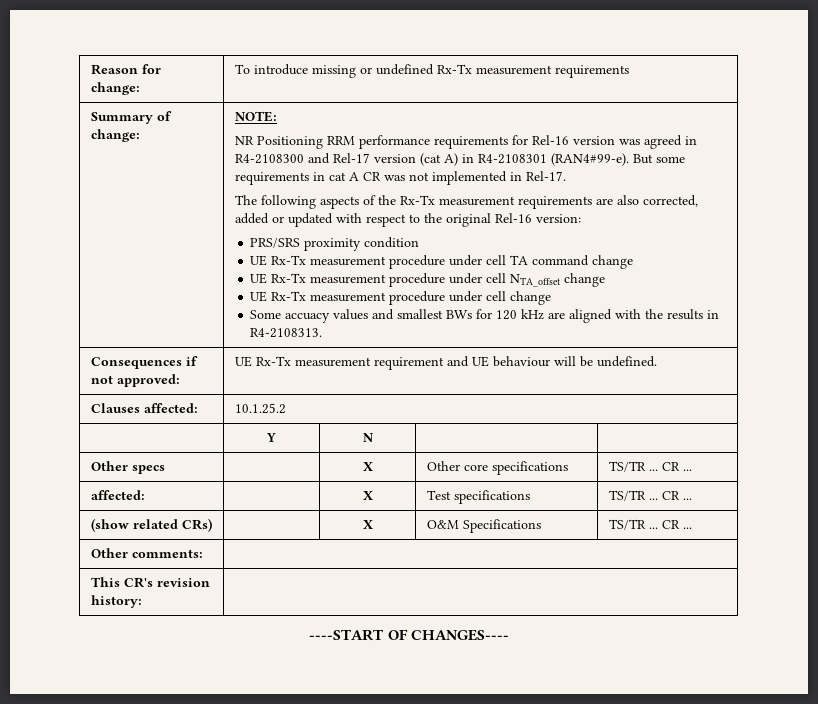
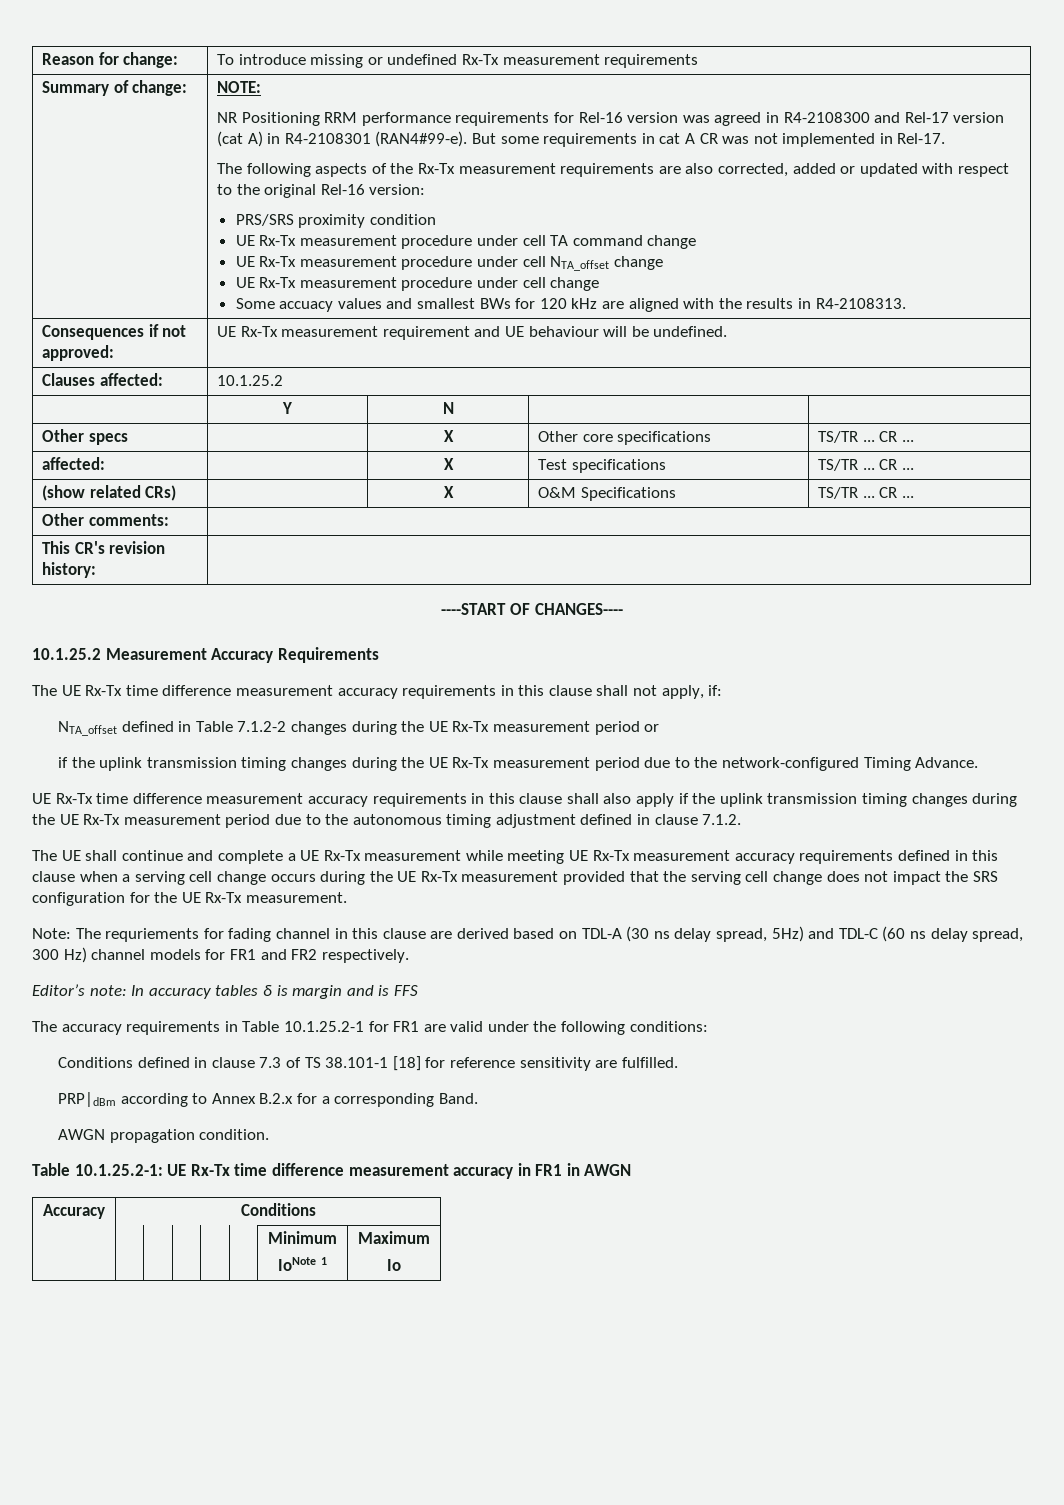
+ 10.1.25.2 Measurement Accuracy Requirements
+ The UE Rx-Tx time difference measurement accuracy requirements in this clause shall not apply, if:
+ NTA_offset defined in Table 7.1.2-2 changes during the UE Rx-Tx measurement period or
+ if the uplink transmission timing changes during the UE Rx-Tx measurement period due to the network-configured Timing Advance.
+ UE Rx-Tx time difference measurement accuracy requirements in this clause shall also apply if the uplink transmission timing changes during the UE Rx-Tx measurement period due to the autonomous timing adjustment defined in clause 7.1.2.
+ The UE shall continue and complete a UE Rx-Tx measurement while meeting UE Rx-Tx measurement accuracy requirements defined in this clause when a serving cell change occurs during the UE Rx-Tx measurement provided that the serving cell change does not impact the SRS configuration for the UE Rx-Tx measurement.
+ Note: The requriements for fading channel in this clause are derived based on TDL-A (30 ns delay spread, 5Hz) and TDL-C (60 ns delay spread, 300 Hz) channel models for FR1 and FR2 respectively.
+ Editor’s note: In accuracy tables δ is margin and is FFS
+ The accuracy requirements in Table 10.1.25.2-1 for FR1 are valid under the following conditions:
+ Conditions defined in clause 7.3 of TS 38.101-1 [18] for reference sensitivity are fulfilled.
+ PRP|dBm according to Annex B.2.x for a corresponding Band.
+ AWGN propagation condition.
+ Table 10.1.25.2-1: UE Rx-Tx time difference measurement accuracy in FR1 in AWGN
+ Accuracy | Conditions
+ | | | | | | Minimum
+ IoNote 1 | Maximum
+ Io

